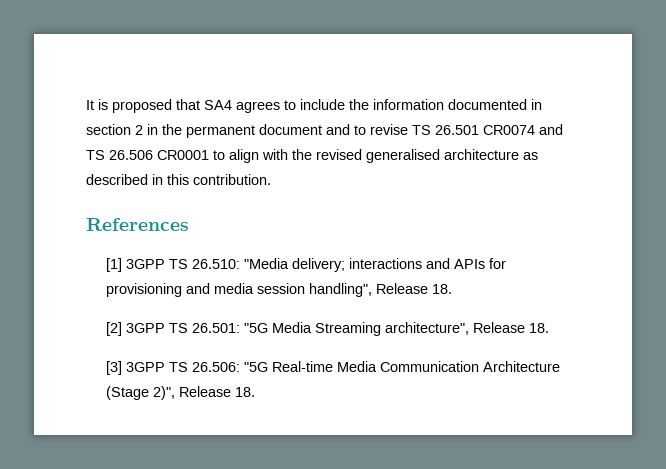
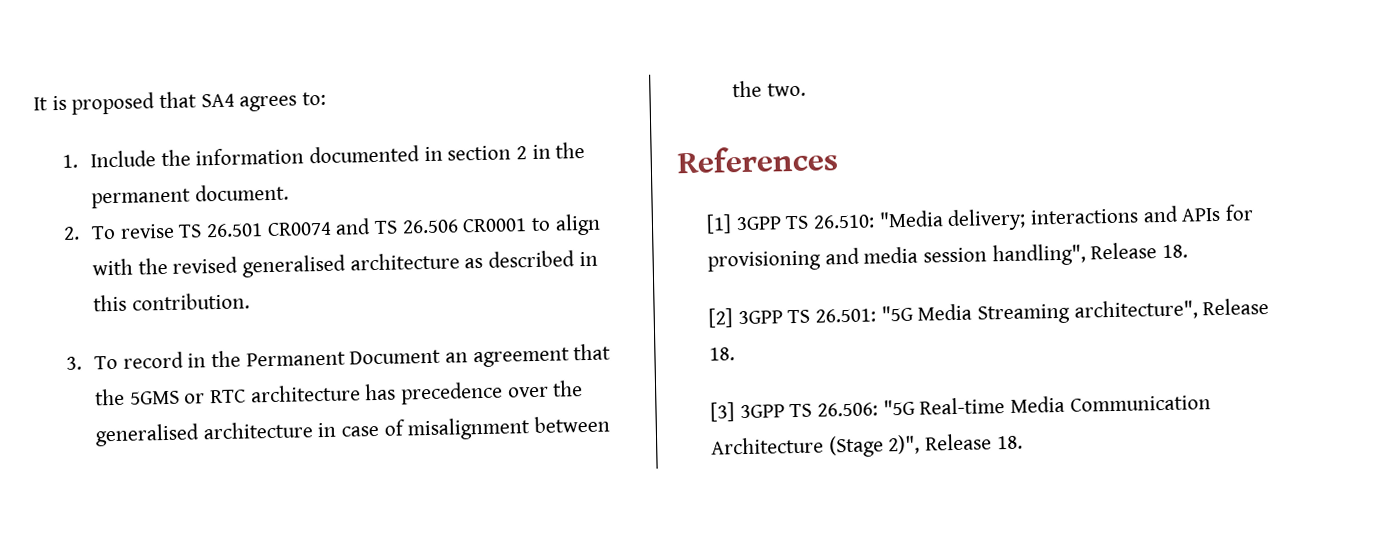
- It is proposed that SA4 agrees to include the information documented in section 2 in the permanent document and to revise TS 26.501 CR0074 and TS 26.506 CR0001 to align with the revised generalised architecture as described in this contribution.
+ It is proposed that SA4 agrees to:
+ 1. Include the information documented in section 2 in the permanent document.
+ 2. To revise TS 26.501 CR0074 and TS 26.506 CR0001 to align with the revised generalised architecture as described in this contribution.
+ 3. To record in the Permanent Document an agreement that the 5GMS or RTC architecture has precedence over the generalised architecture in case of misalignment between the two.

